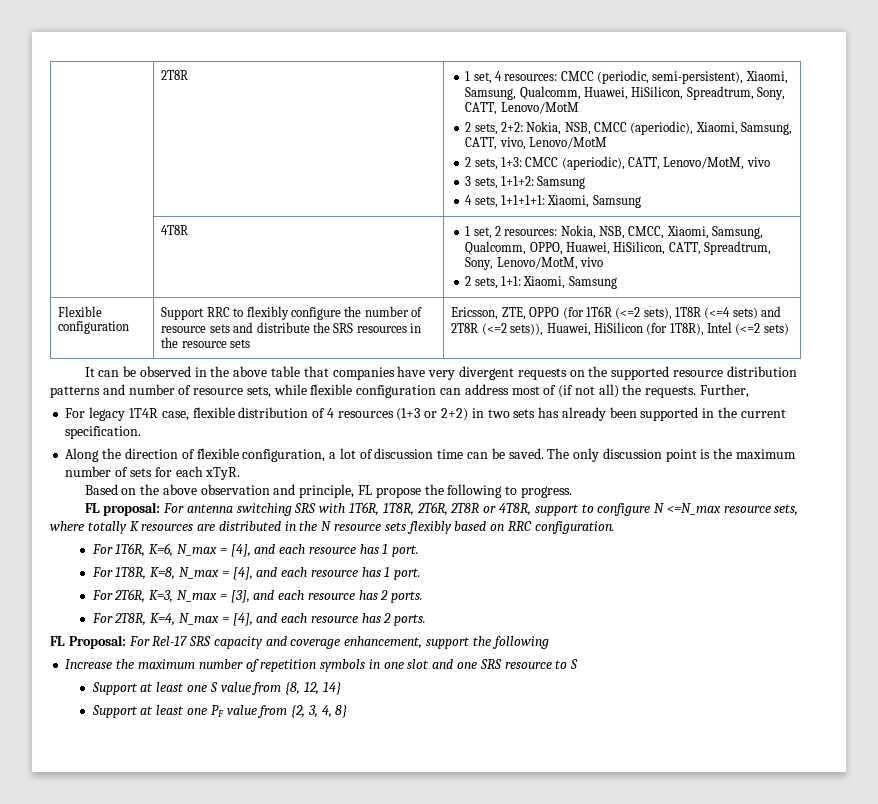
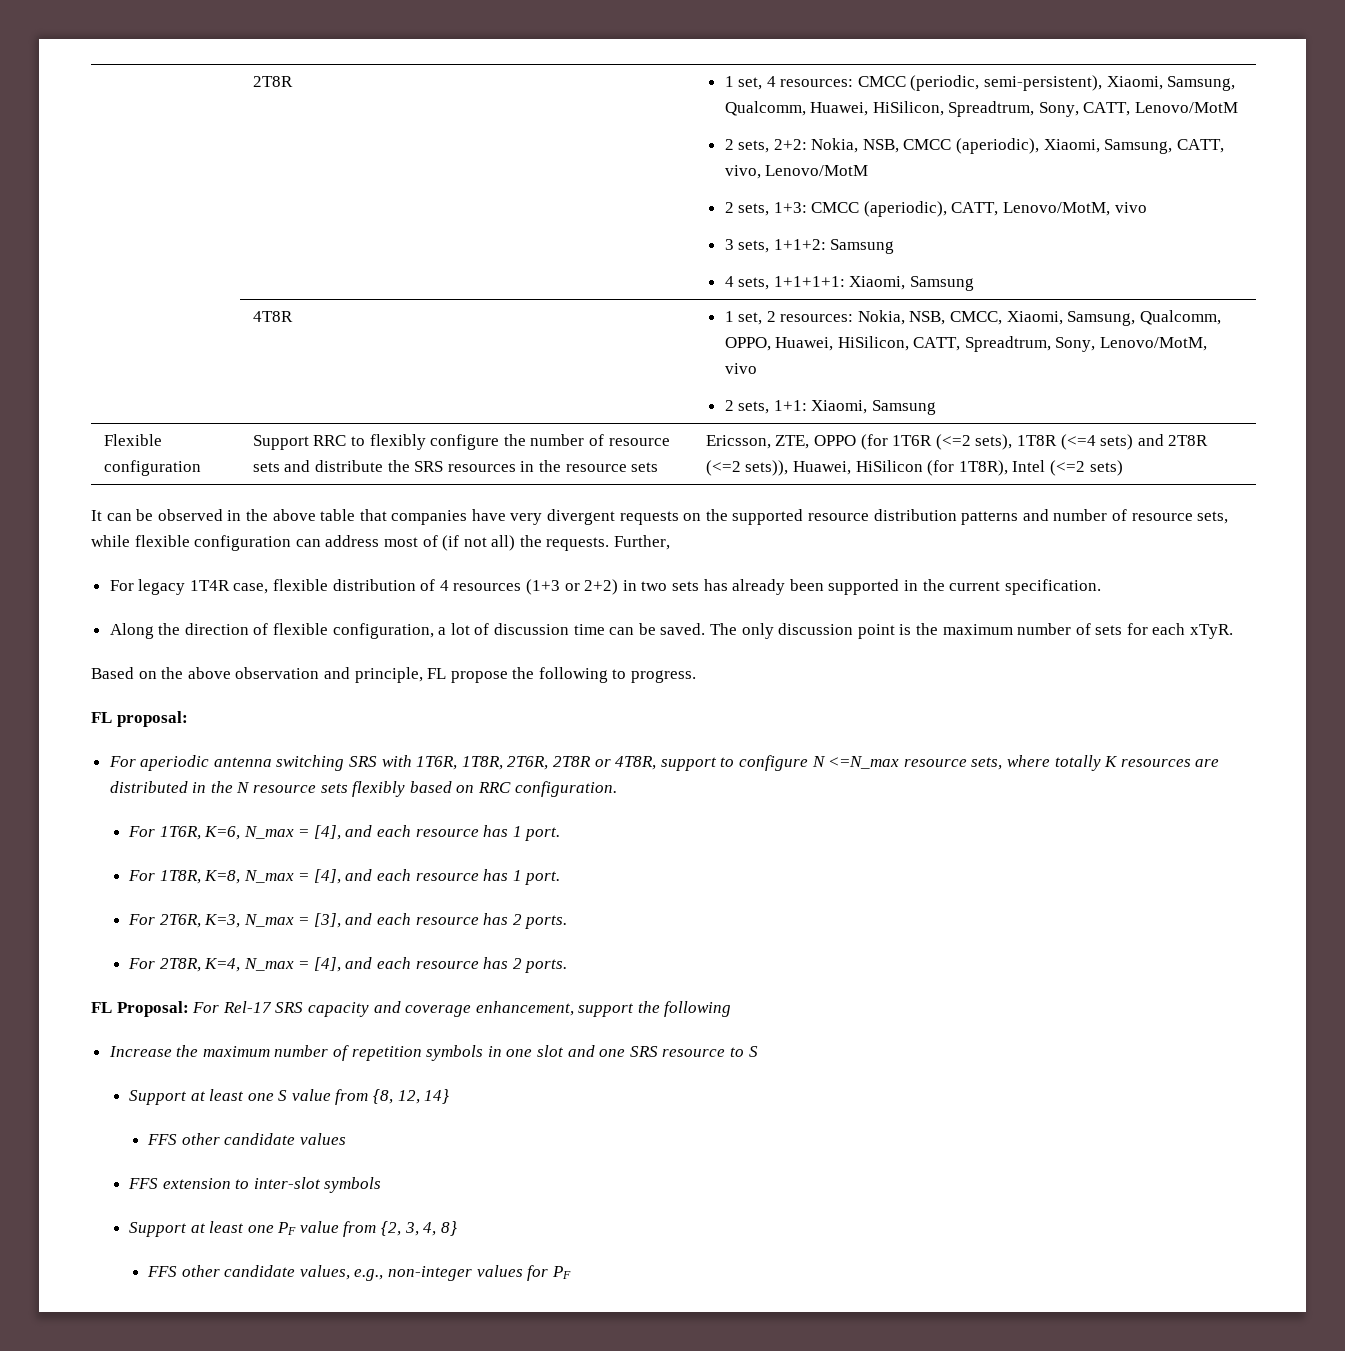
- FL proposal: For antenna switching SRS with 1T6R, 1T8R, 2T6R, 2T8R or 4T8R, support to configure N <=N_max resource sets, where totally K resources are distributed in the N resource sets flexibly based on RRC configuration.
+ FL proposal:
+ For aperiodic antenna switching SRS with 1T6R, 1T8R, 2T6R, 2T8R or 4T8R, support to configure N <=N_max resource sets, where totally K resources are distributed in the N resource sets flexibly based on RRC configuration.
+ FFS other candidate values
+ FFS extension to inter-slot symbols
+ FFS other candidate values, e.g., non-integer values for PF

